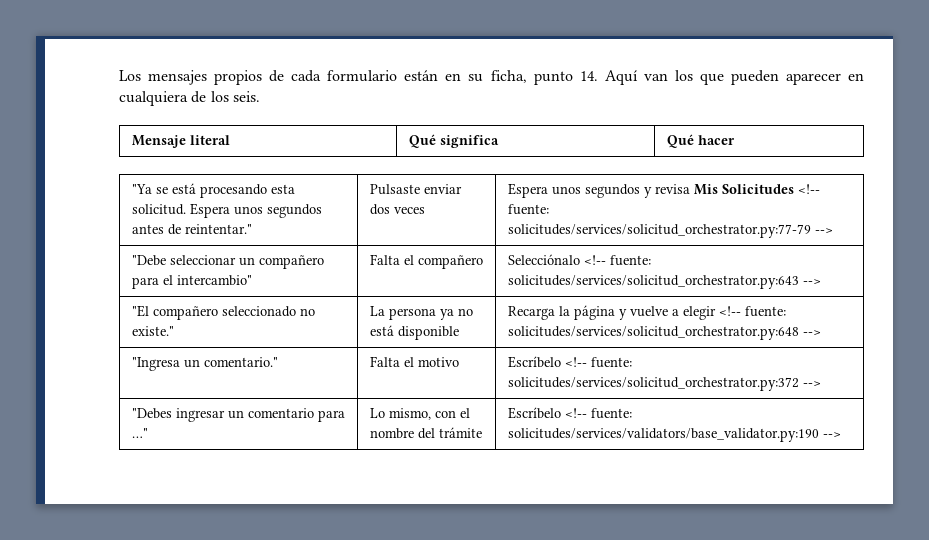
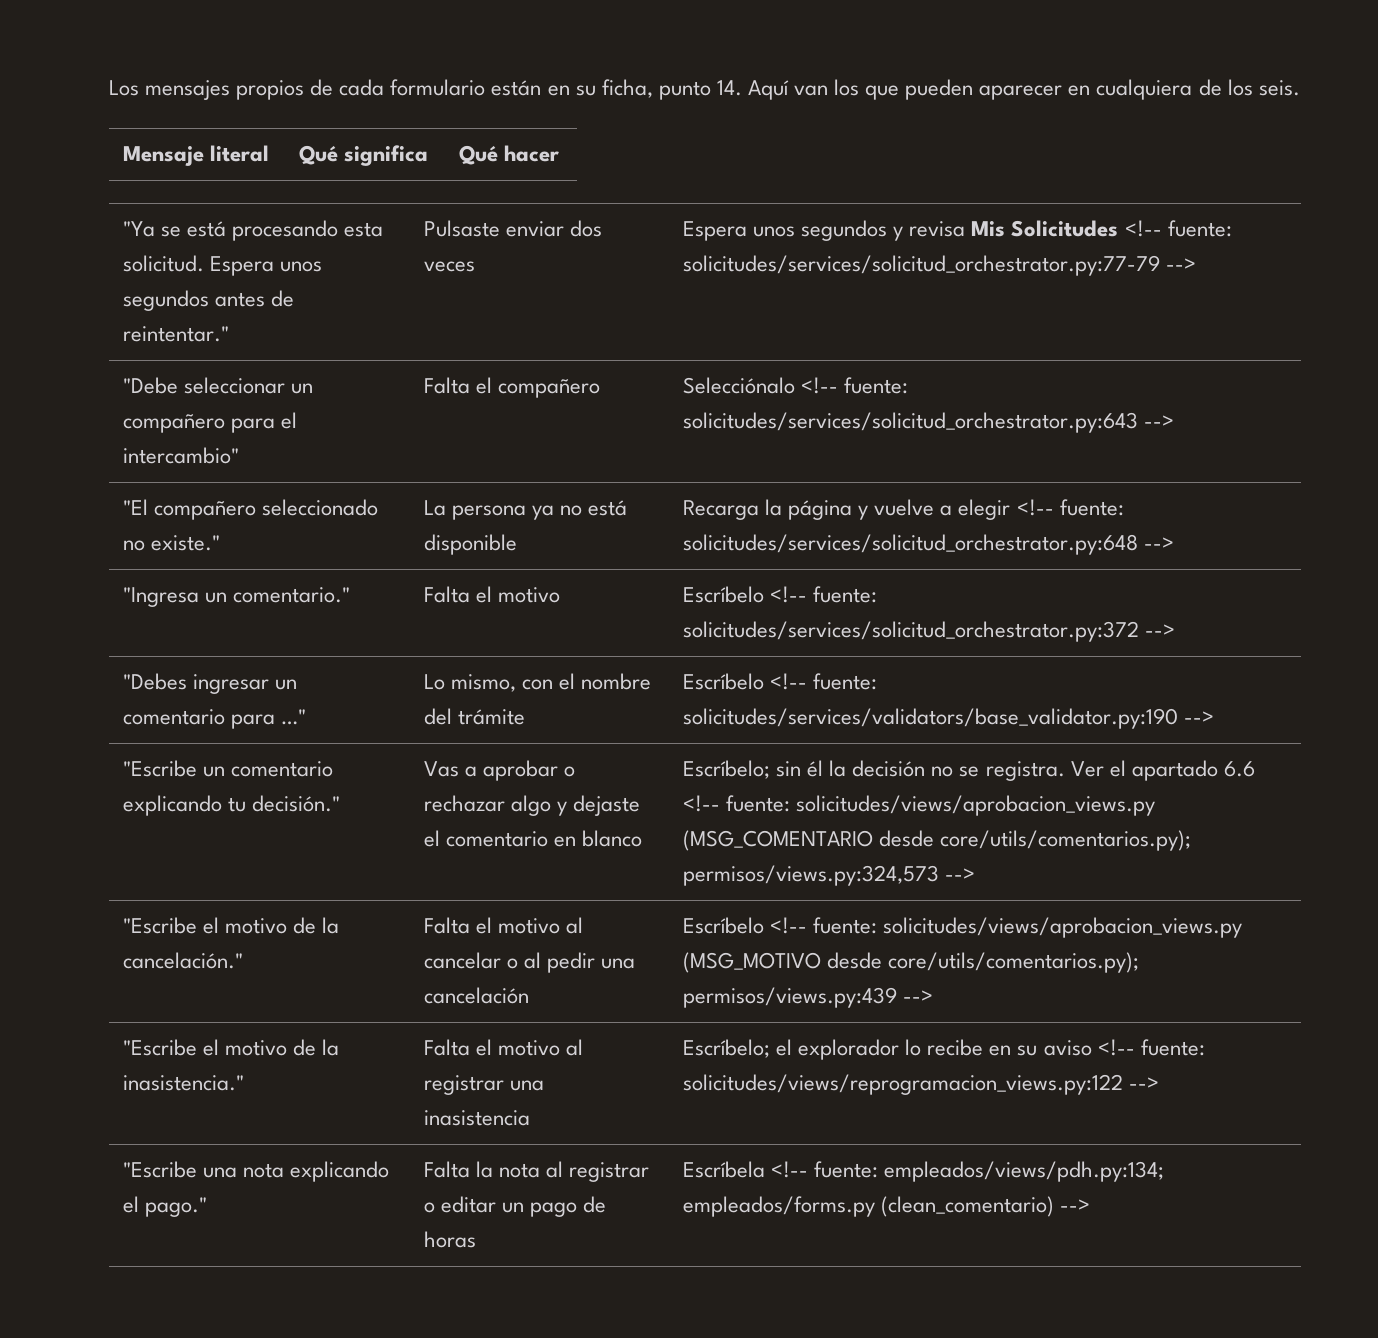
+ "Escribe un comentario explicando tu decisión." | Vas a aprobar o rechazar algo y dejaste el comentario en blanco | Escríbelo; sin él la decisión no se registra. Ver el apartado 6.6 <!-- fuente: solicitudes/views/aprobacion_views.py (MSG_COMENTARIO desde core/utils/comentarios.py); permisos/views.py:324,573 -->
+ "Escribe el motivo de la cancelación." | Falta el motivo al cancelar o al pedir una cancelación | Escríbelo <!-- fuente: solicitudes/views/aprobacion_views.py (MSG_MOTIVO desde core/utils/comentarios.py); permisos/views.py:439 -->
+ "Escribe el motivo de la inasistencia." | Falta el motivo al registrar una inasistencia | Escríbelo; el explorador lo recibe en su aviso <!-- fuente: solicitudes/views/reprogramacion_views.py:122 -->
+ "Escribe una nota explicando el pago." | Falta la nota al registrar o editar un pago de horas | Escríbela <!-- fuente: empleados/views/pdh.py:134; empleados/forms.py (clean_comentario) -->

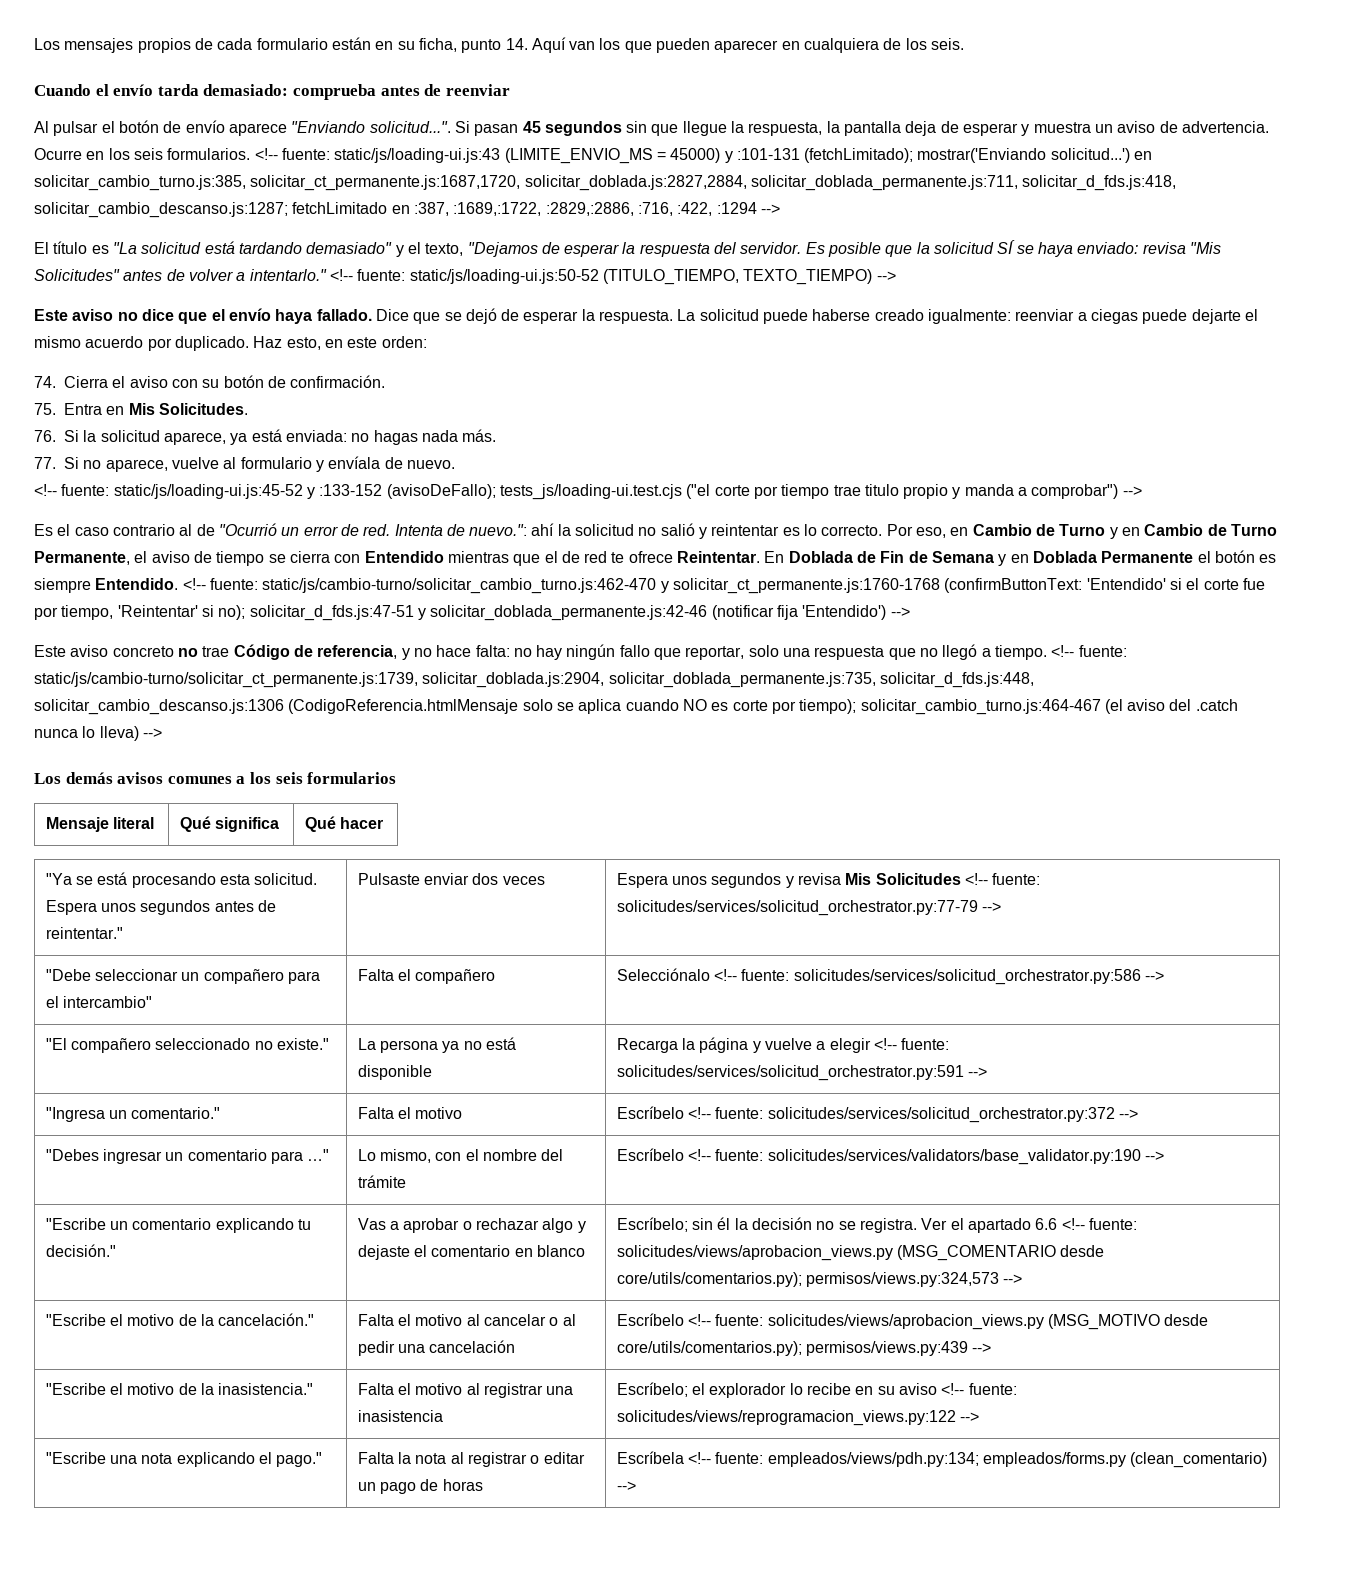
+ Cuando el envío tarda demasiado: comprueba antes de reenviar
+ Al pulsar el botón de envío aparece "Enviando solicitud...". Si pasan 45 segundos sin que llegue la respuesta, la pantalla deja de esperar y muestra un aviso de advertencia. Ocurre en los seis formularios. <!-- fuente: static/js/loading-ui.js:43 (LIMITE_ENVIO_MS = 45000) y :101-131 (fetchLimitado); mostrar('Enviando solicitud...') en solicitar_cambio_turno.js:385, solicitar_ct_permanente.js:1687,1720, solicitar_doblada.js:2827,2884, solicitar_doblada_permanente.js:711, solicitar_d_fds.js:418, solicitar_cambio_descanso.js:1287; fetchLimitado en :387, :1689,:1722, :2829,:2886, :716, :422, :1294 -->
+ El título es "La solicitud está tardando demasiado" y el texto, "Dejamos de esperar la respuesta del servidor. Es posible que la solicitud SÍ se haya enviado: revisa "Mis Solicitudes" antes de volver a intentarlo." <!-- fuente: static/js/loading-ui.js:50-52 (TITULO_TIEMPO, TEXTO_TIEMPO) -->
+ Este aviso no dice que el envío haya fallado. Dice que se dejó de esperar la respuesta. La solicitud puede haberse creado igualmente: reenviar a ciegas puede dejarte el mismo acuerdo por duplicado. Haz esto, en este orden:
+ 74. Cierra el aviso con su botón de confirmación.
+ 75. Entra en Mis Solicitudes.
+ 76. Si la solicitud aparece, ya está enviada: no hagas nada más.
+ 77. Si no aparece, vuelve al formulario y envíala de nuevo.
+ <!-- fuente: static/js/loading-ui.js:45-52 y :133-152 (avisoDeFallo); tests_js/loading-ui.test.cjs ("el corte por tiempo trae titulo propio y manda a comprobar") -->
+ Es el caso contrario al de "Ocurrió un error de red. Intenta de nuevo.": ahí la solicitud no salió y reintentar es lo correcto. Por eso, en Cambio de Turno y en Cambio de Turno Permanente, el aviso de tiempo se cierra con Entendido mientras que el de red te ofrece Reintentar. En Doblada de Fin de Semana y en Doblada Permanente el botón es siempre Entendido. <!-- fuente: static/js/cambio-turno/solicitar_cambio_turno.js:462-470 y solicitar_ct_permanente.js:1760-1768 (confirmButtonText: 'Entendido' si el corte fue por tiempo, 'Reintentar' si no); solicitar_d_fds.js:47-51 y solicitar_doblada_permanente.js:42-46 (notificar fija 'Entendido') -->
+ Este aviso concreto no trae Código de referencia, y no hace falta: no hay ningún fallo que reportar, solo una respuesta que no llegó a tiempo. <!-- fuente: static/js/cambio-turno/solicitar_ct_permanente.js:1739, solicitar_doblada.js:2904, solicitar_doblada_permanente.js:735, solicitar_d_fds.js:448, solicitar_cambio_descanso.js:1306 (CodigoReferencia.htmlMensaje solo se aplica cuando NO es corte por tiempo); solicitar_cambio_turno.js:464-467 (el aviso del .catch nunca lo lleva) -->
+ Los demás avisos comunes a los seis formularios
- "Debe seleccionar un compañero para el intercambio" | Falta el compañero | Selecciónalo <!-- fuente: solicitudes/services/solicitud_orchestrator.py:643 -->
+ "Debe seleccionar un compañero para el intercambio" | Falta el compañero | Selecciónalo <!-- fuente: solicitudes/services/solicitud_orchestrator.py:586 -->
- "El compañero seleccionado no existe." | La persona ya no está disponible | Recarga la página y vuelve a elegir <!-- fuente: solicitudes/services/solicitud_orchestrator.py:648 -->
+ "El compañero seleccionado no existe." | La persona ya no está disponible | Recarga la página y vuelve a elegir <!-- fuente: solicitudes/services/solicitud_orchestrator.py:591 -->

